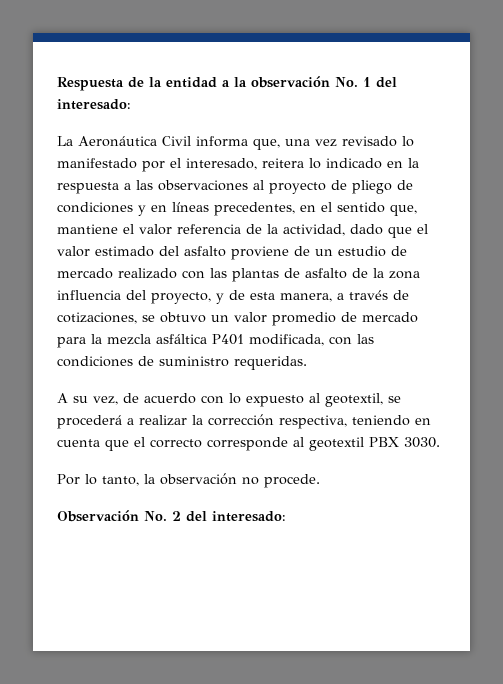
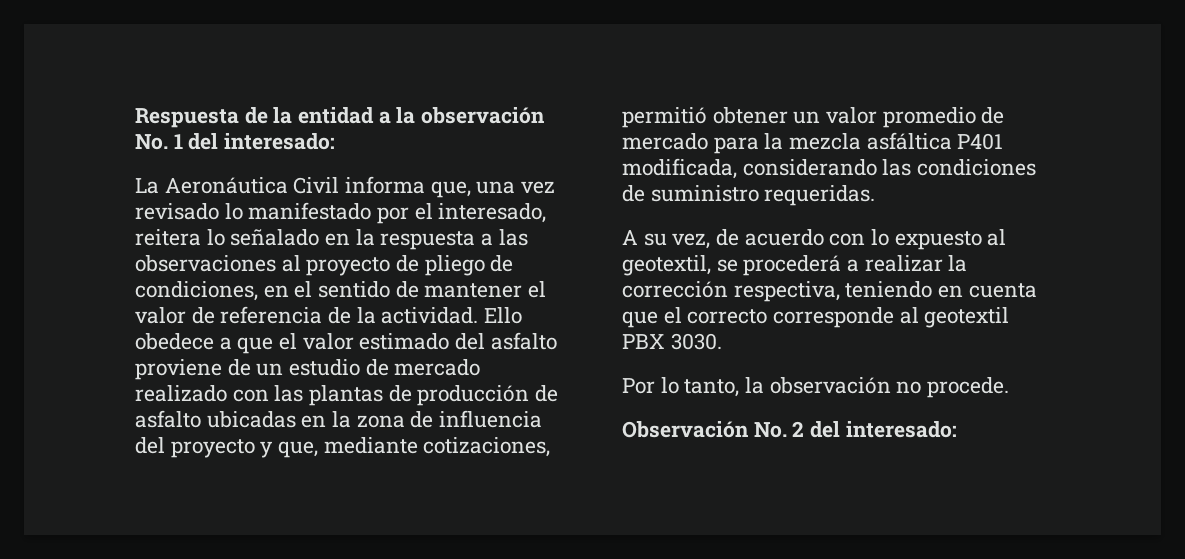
- La Aeronáutica Civil informa que, una vez revisado lo manifestado por el interesado, reitera lo indicado en la respuesta a las observaciones al proyecto de pliego de condiciones y en líneas precedentes, en el sentido que, mantiene el valor referencia de la actividad, dado que el valor estimado del asfalto proviene de un estudio de mercado realizado con las plantas de asfalto de la zona influencia del proyecto, y de esta manera, a través de cotizaciones, se obtuvo un valor promedio de mercado para la mezcla asfáltica P401 modificada, con las condiciones de suministro requeridas.
+ La Aeronáutica Civil informa que, una vez revisado lo manifestado por el interesado, reitera lo señalado en la respuesta a las observaciones al proyecto de pliego de condiciones, en el sentido de mantener el valor de referencia de la actividad. Ello obedece a que el valor estimado del asfalto proviene de un estudio de mercado realizado con las plantas de producción de asfalto ubicadas en la zona de influencia del proyecto y que, mediante cotizaciones, permitió obtener un valor promedio de mercado para la mezcla asfáltica P401 modificada, considerando las condiciones de suministro requeridas.

